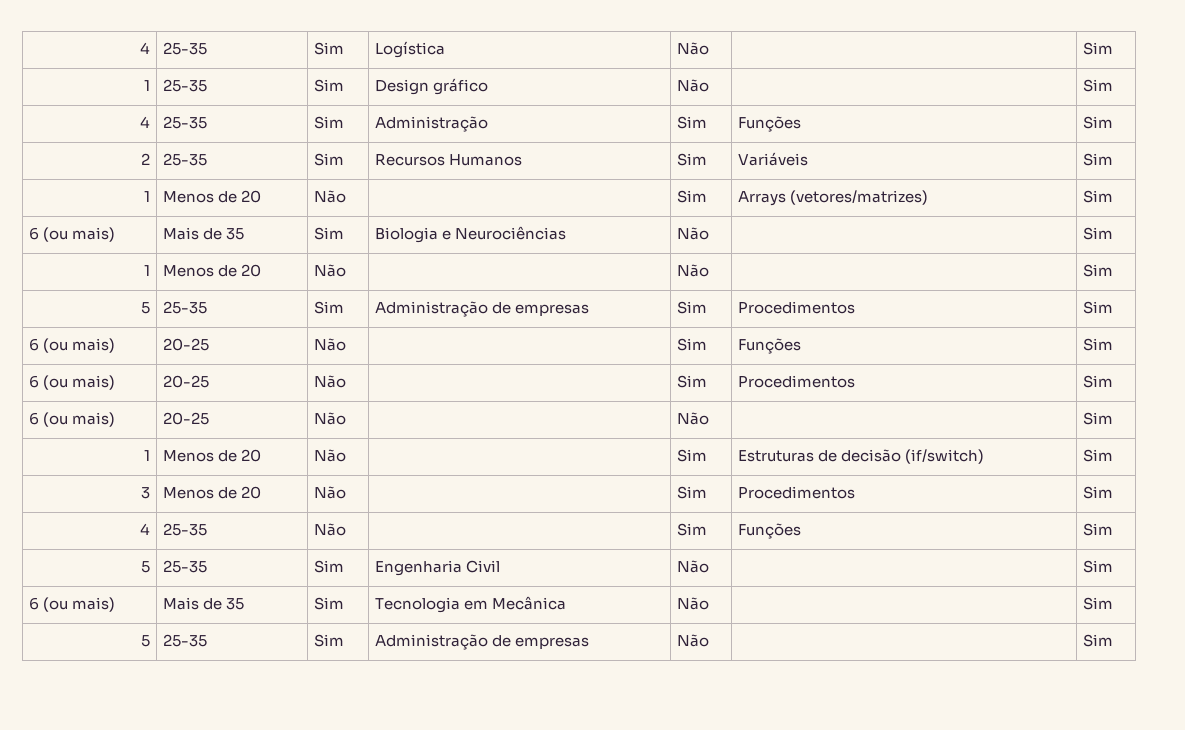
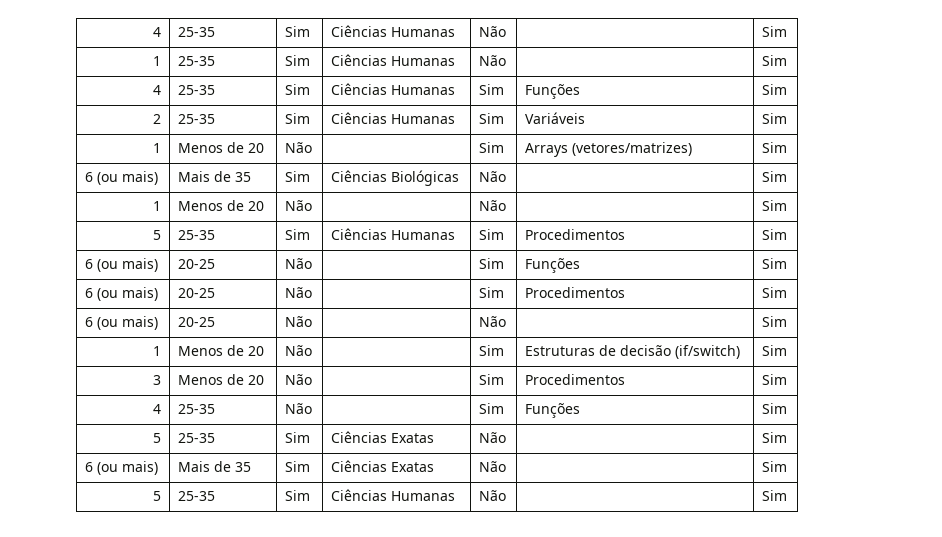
- 4 | 25-35 | Sim | Logística | Não | | Sim
+ 4 | 25-35 | Sim | Ciências Humanas | Não | | Sim
- 1 | 25-35 | Sim | Design gráfico | Não | | Sim
+ 1 | 25-35 | Sim | Ciências Humanas | Não | | Sim
- 4 | 25-35 | Sim | Administração | Sim | Funções | Sim
+ 4 | 25-35 | Sim | Ciências Humanas | Sim | Funções | Sim
- 2 | 25-35 | Sim | Recursos Humanos | Sim | Variáveis | Sim
+ 2 | 25-35 | Sim | Ciências Humanas | Sim | Variáveis | Sim
- 6 (ou mais) | Mais de 35 | Sim | Biologia e Neurociências | Não | | Sim
+ 6 (ou mais) | Mais de 35 | Sim | Ciências Biológicas | Não | | Sim
- 5 | 25-35 | Sim | Administração de empresas | Sim | Procedimentos | Sim
+ 5 | 25-35 | Sim | Ciências Humanas | Sim | Procedimentos | Sim
- 5 | 25-35 | Sim | Engenharia Civil | Não | | Sim
+ 5 | 25-35 | Sim | Ciências Exatas | Não | | Sim
- 6 (ou mais) | Mais de 35 | Sim | Tecnologia em Mecânica | Não | | Sim
- 5 | 25-35 | Sim | Administração de empresas | Não | | Sim
+ 6 (ou mais) | Mais de 35 | Sim | Ciências Exatas | Não | | Sim
+ 5 | 25-35 | Sim | Ciências Humanas | Não | | Sim

